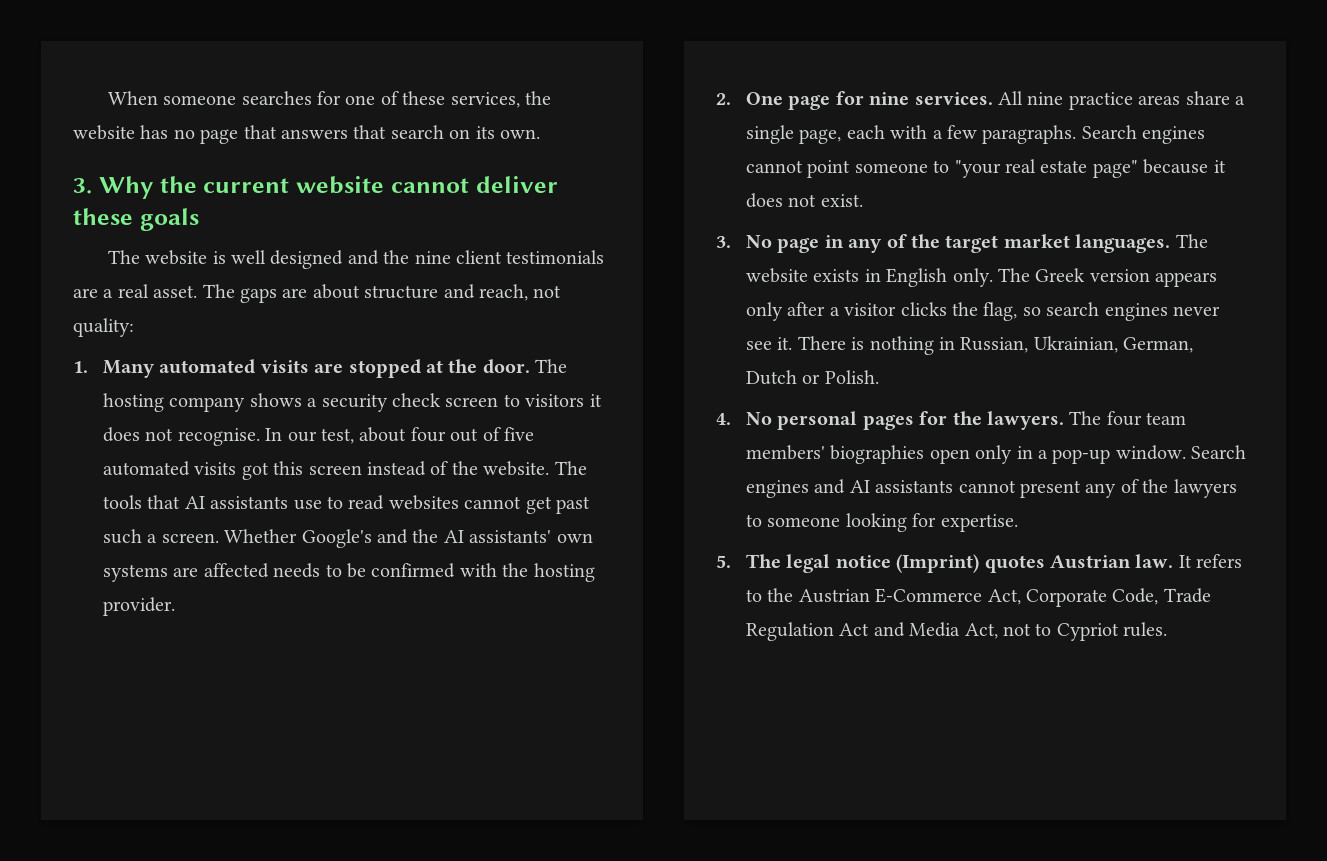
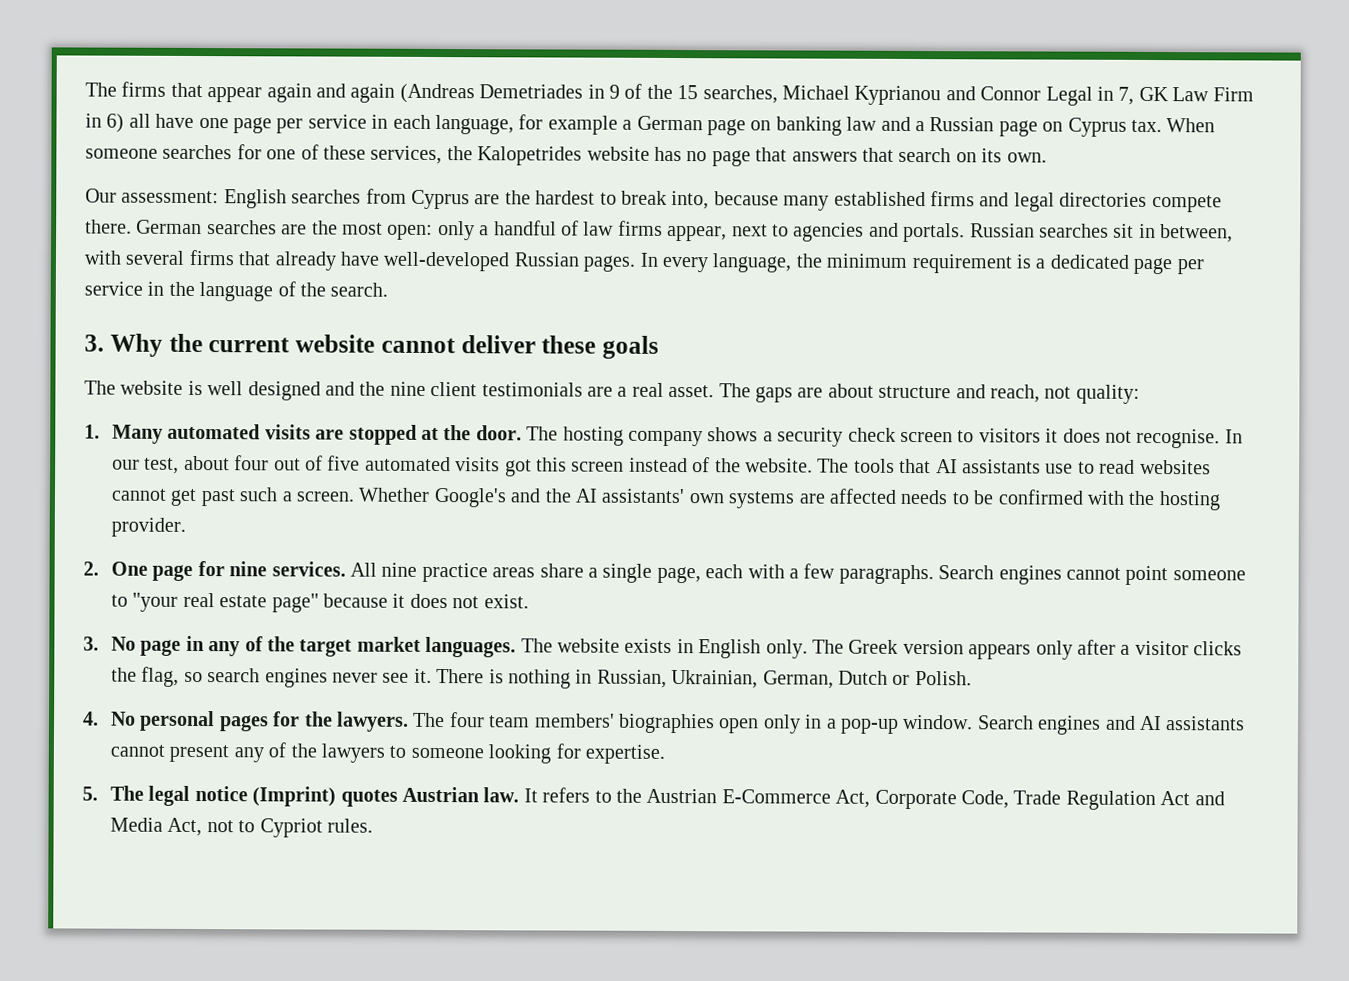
+ The firms that appear again and again (Andreas Demetriades in 9 of the 15 searches, Michael Kyprianou and Connor Legal in 7, GK Law Firm in 6) all have one page per service in each language, for example a German page on banking law and a Russian page on Cyprus tax.
- When someone searches for one of these services, the website has no page that answers that search on its own.
+ When someone searches for one of these services, the Kalopetrides website has no page that answers that search on its own.
+ Our assessment: English searches from Cyprus are the hardest to break into, because many established firms and legal directories compete there. German searches are the most open: only a handful of law firms appear, next to agencies and portals. Russian searches sit in between, with several firms that already have well-developed Russian pages. In every language, the minimum requirement is a dedicated page per service in the language of the search.

